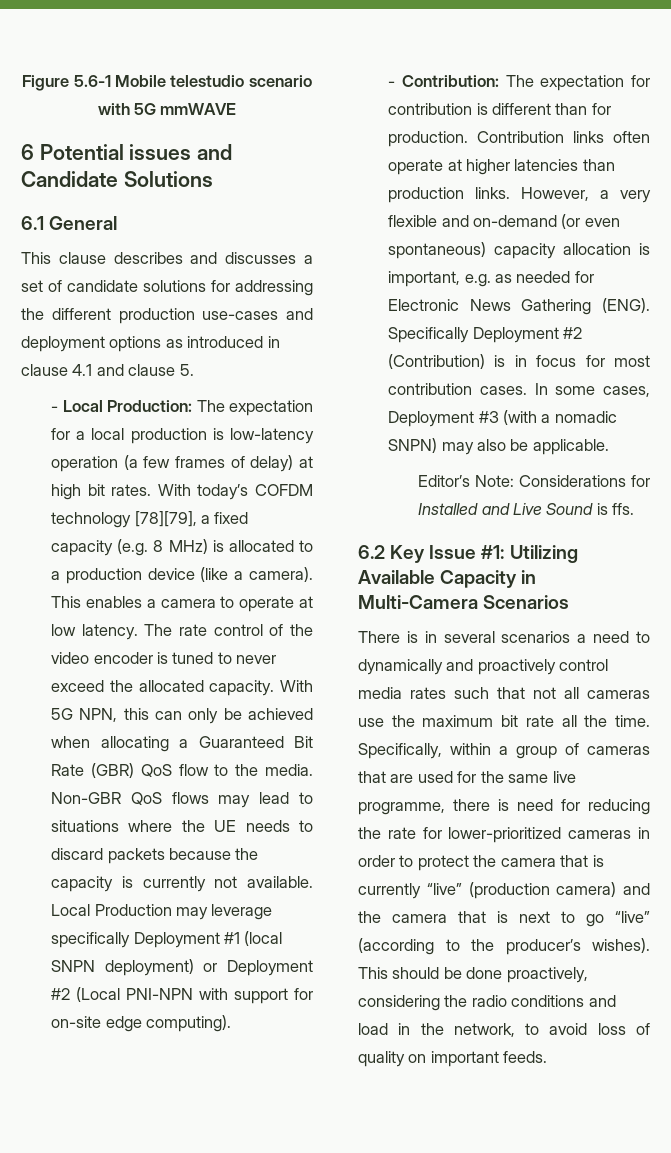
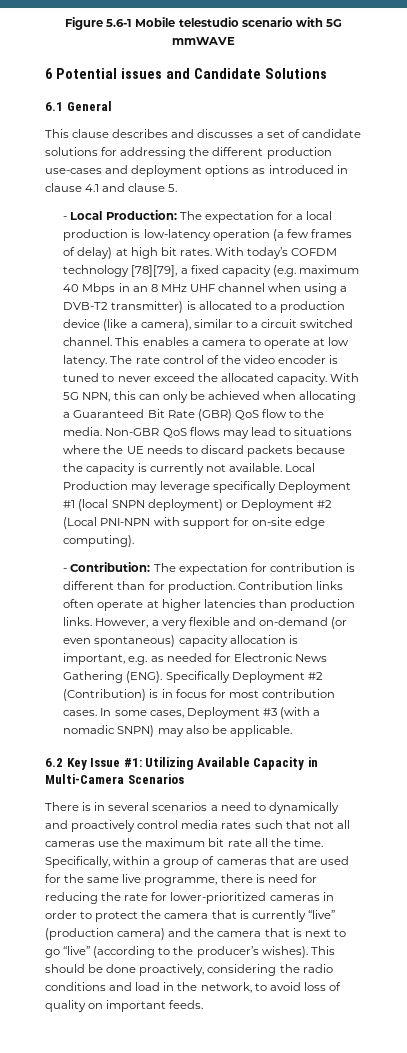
- With today’s COFDM technology [78][79], a fixed capacity (e.g. 8 MHz) is allocated to a production device (like a camera).
+ With today’s COFDM technology [78][79], a fixed capacity (e.g. maximum 40 Mbps in an 8 MHz UHF channel when using a DVB-T2 transmitter) is allocated to a production device (like a camera), similar to a circuit switched channel.
- Editor’s Note: Considerations for Installed and Live Sound is ffs.

